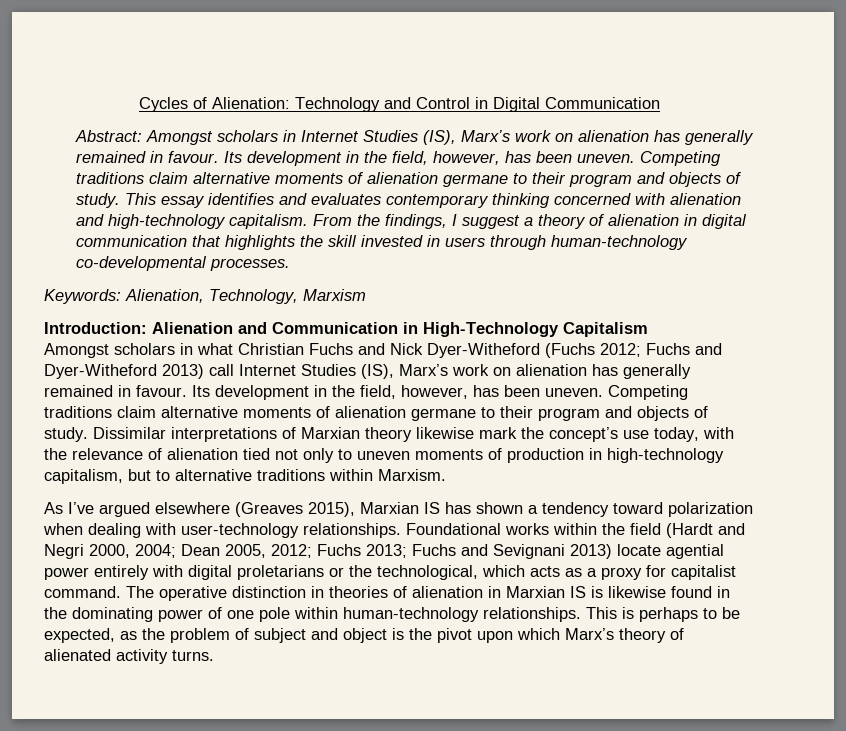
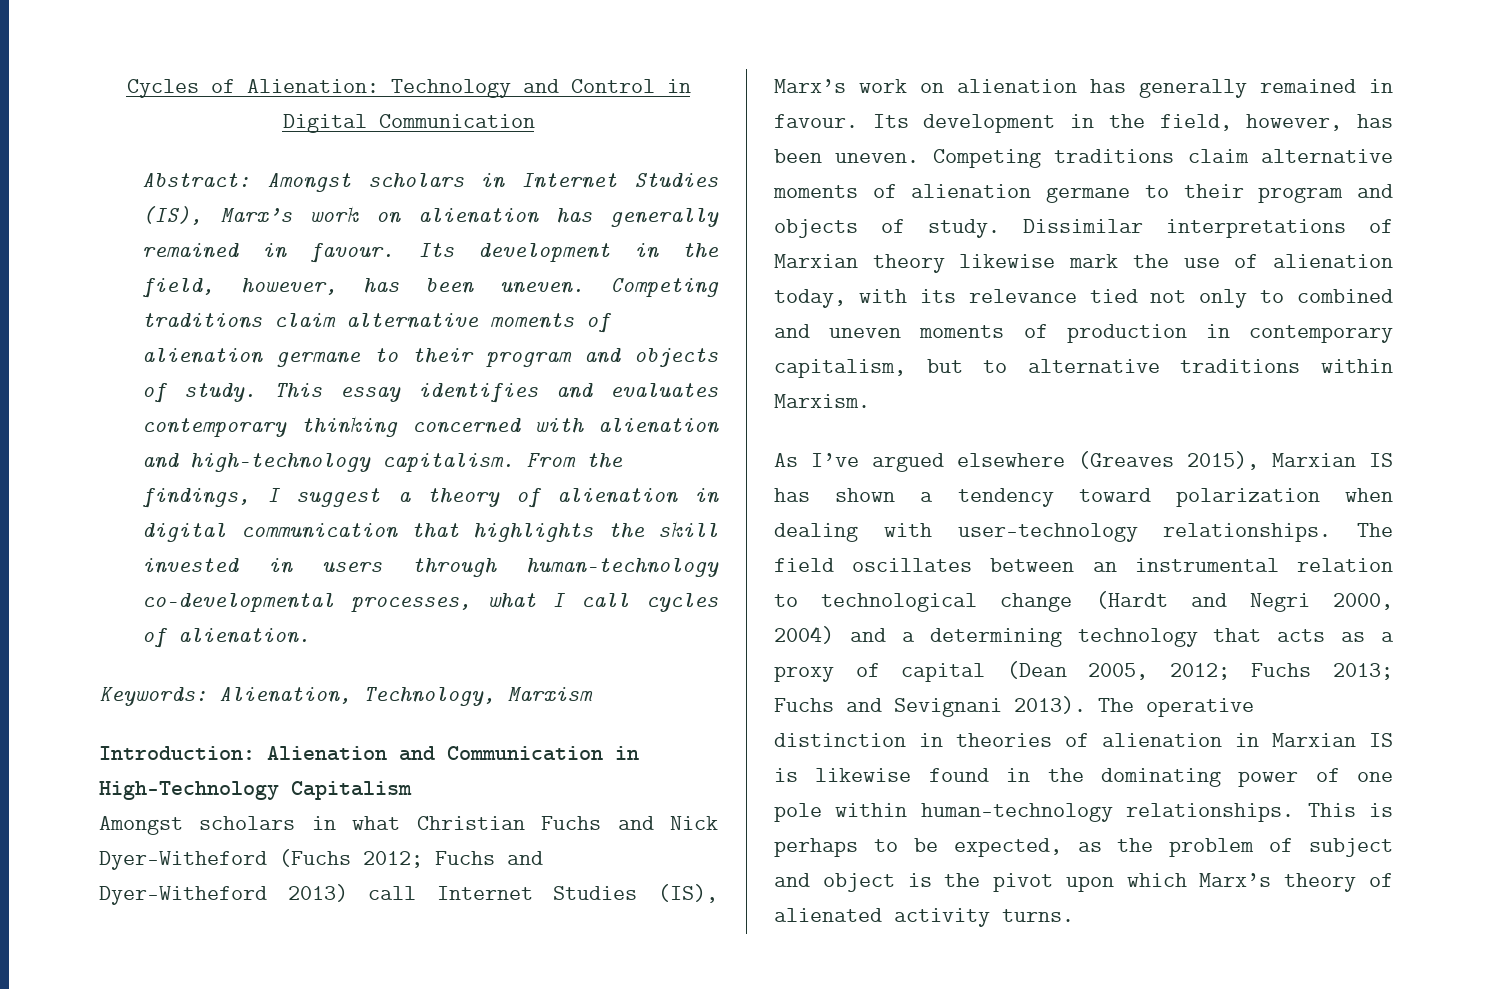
- From the findings, I suggest a theory of alienation in digital communication that highlights the skill invested in users through human-technology co-developmental processes.
+ From the findings, I suggest a theory of alienation in digital communication that highlights the skill invested in users through human-technology co-developmental processes, what I call cycles of alienation.
- Dissimilar interpretations of Marxian theory likewise mark the concept’s use today, with the relevance of alienation tied not only to uneven moments of production in high-technology capitalism, but to alternative traditions within Marxism.
+ Dissimilar interpretations of Marxian theory likewise mark the use of alienation today, with its relevance tied not only to combined and uneven moments of production in contemporary capitalism, but to alternative traditions within Marxism.
- Foundational works within the field (Hardt and Negri 2000, 2004; Dean 2005, 2012; Fuchs 2013; Fuchs and Sevignani 2013) locate agential power entirely with digital proletarians or the technological, which acts as a proxy for capitalist command.
+ The field oscillates between an instrumental relation to technological change (Hardt and Negri 2000, 2004) and a determining technology that acts as a proxy of capital (Dean 2005, 2012; Fuchs 2013; Fuchs and Sevignani 2013).

